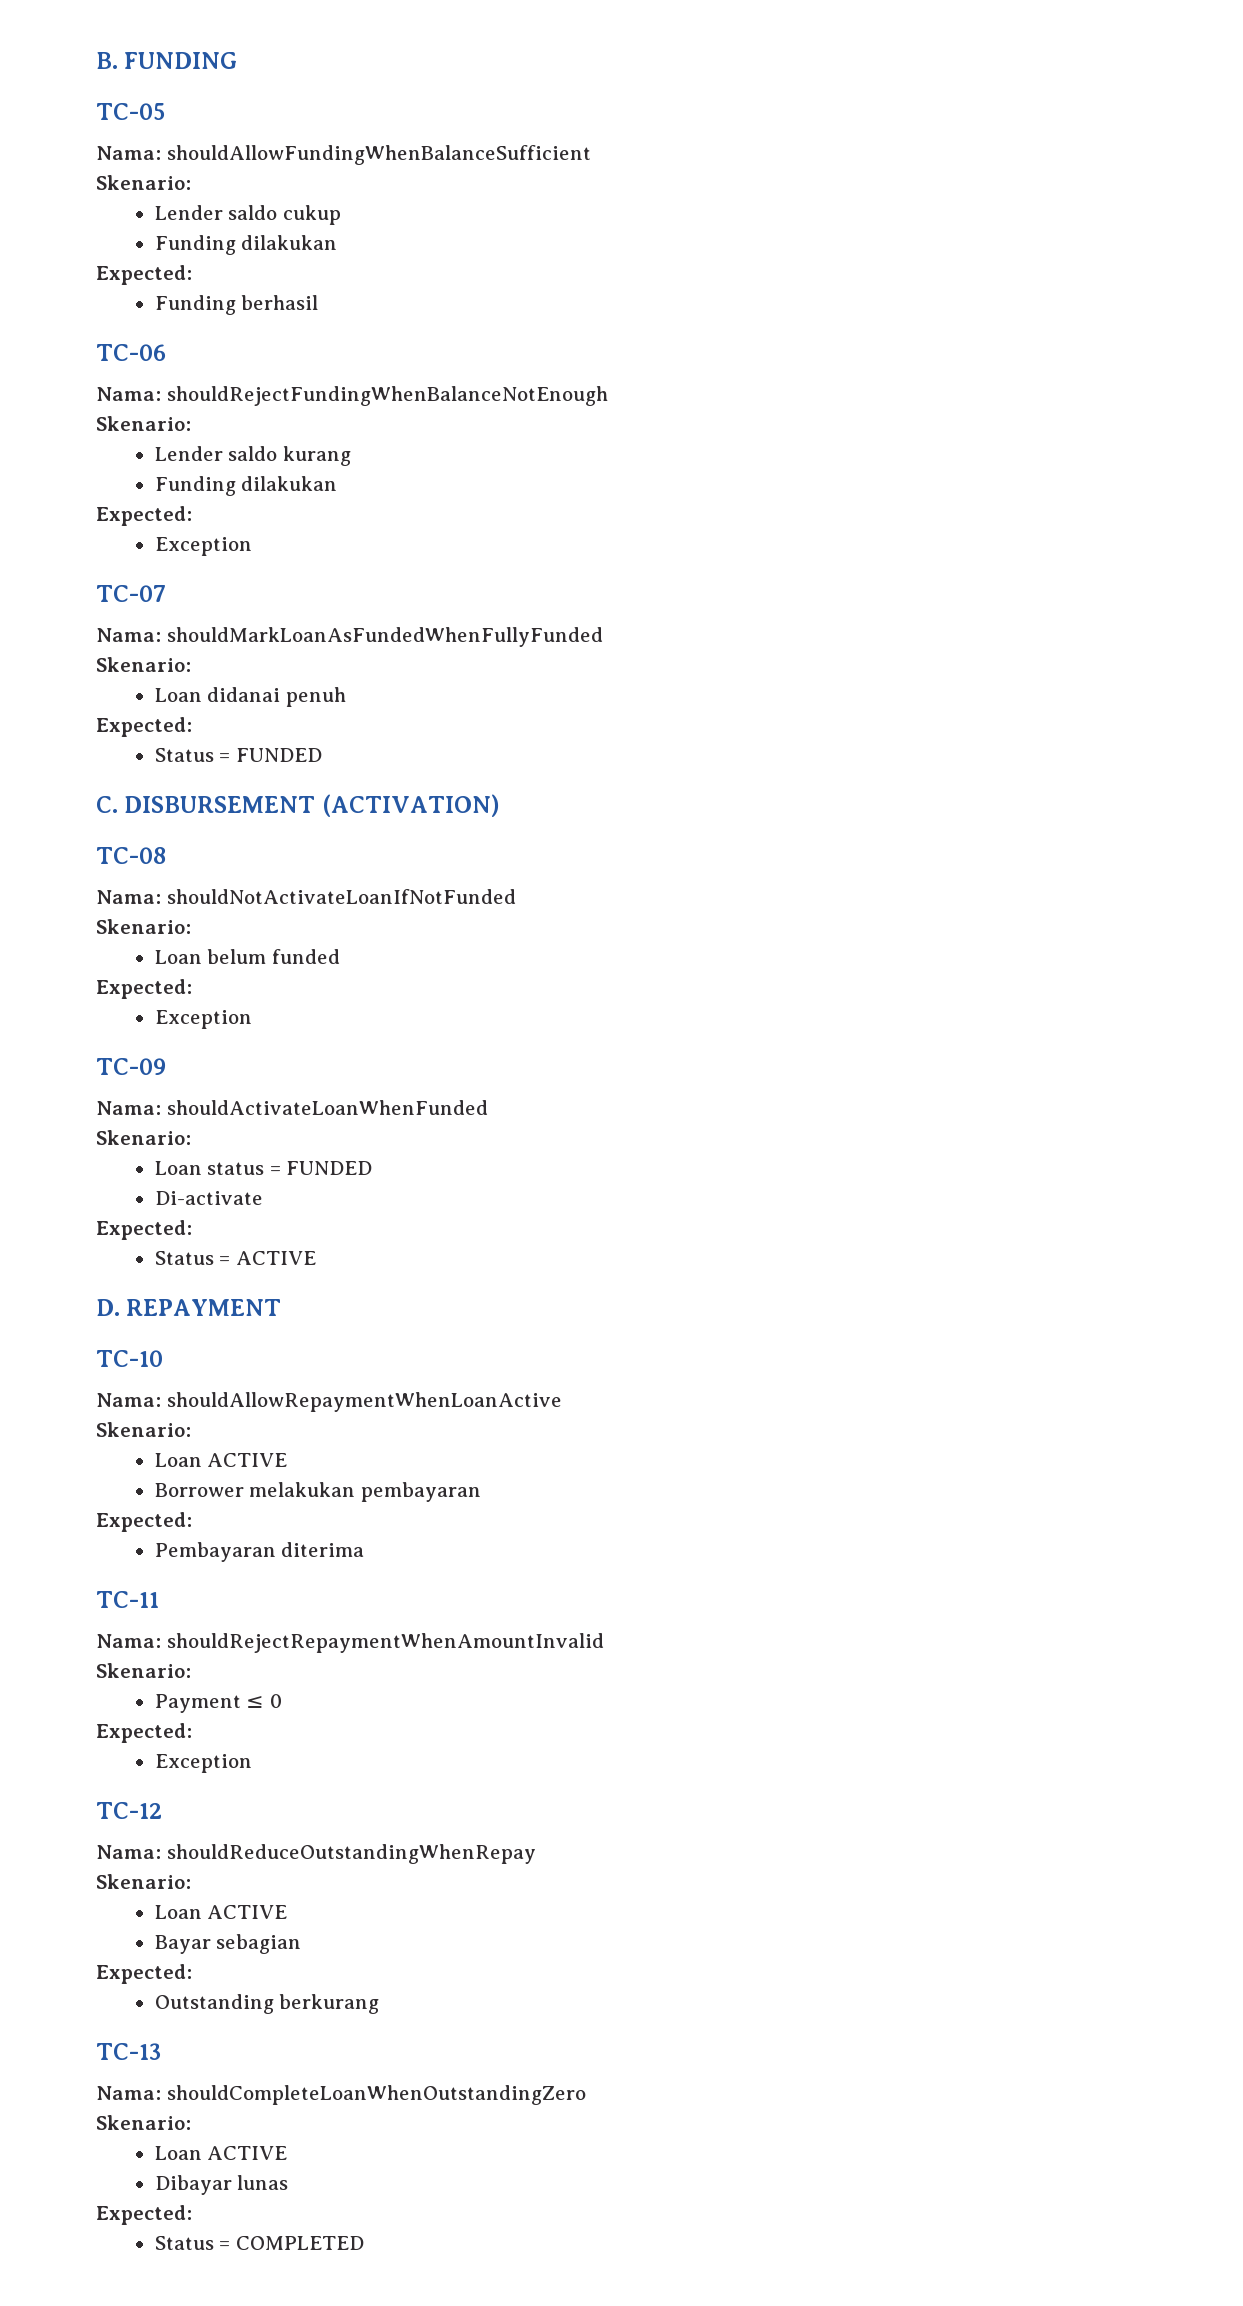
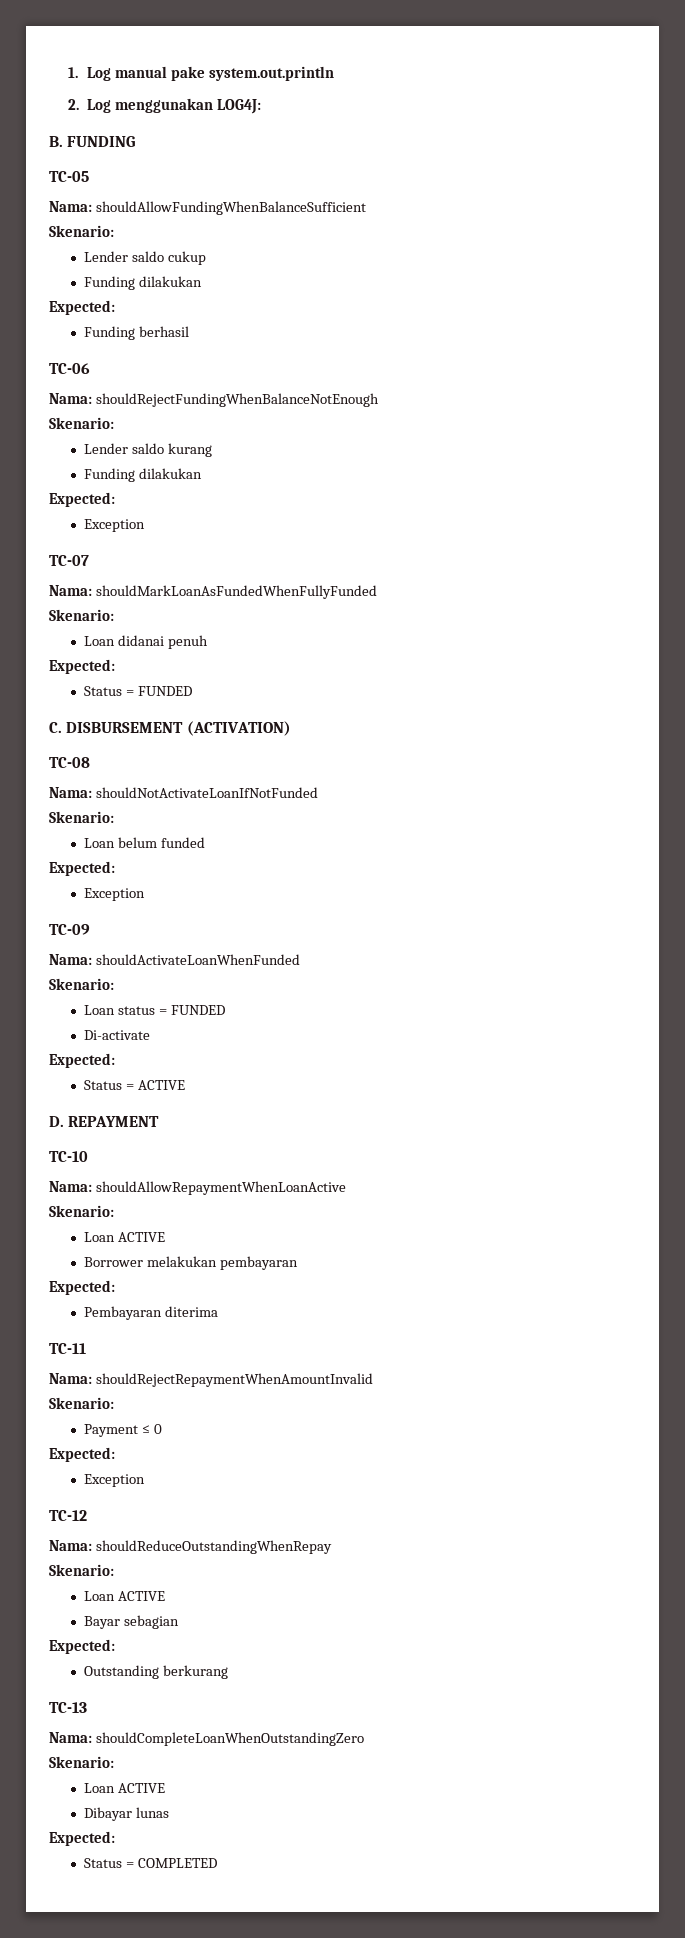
+ 1. Log manual pake system.out.println
+ 2. Log menggunakan LOG4J:

